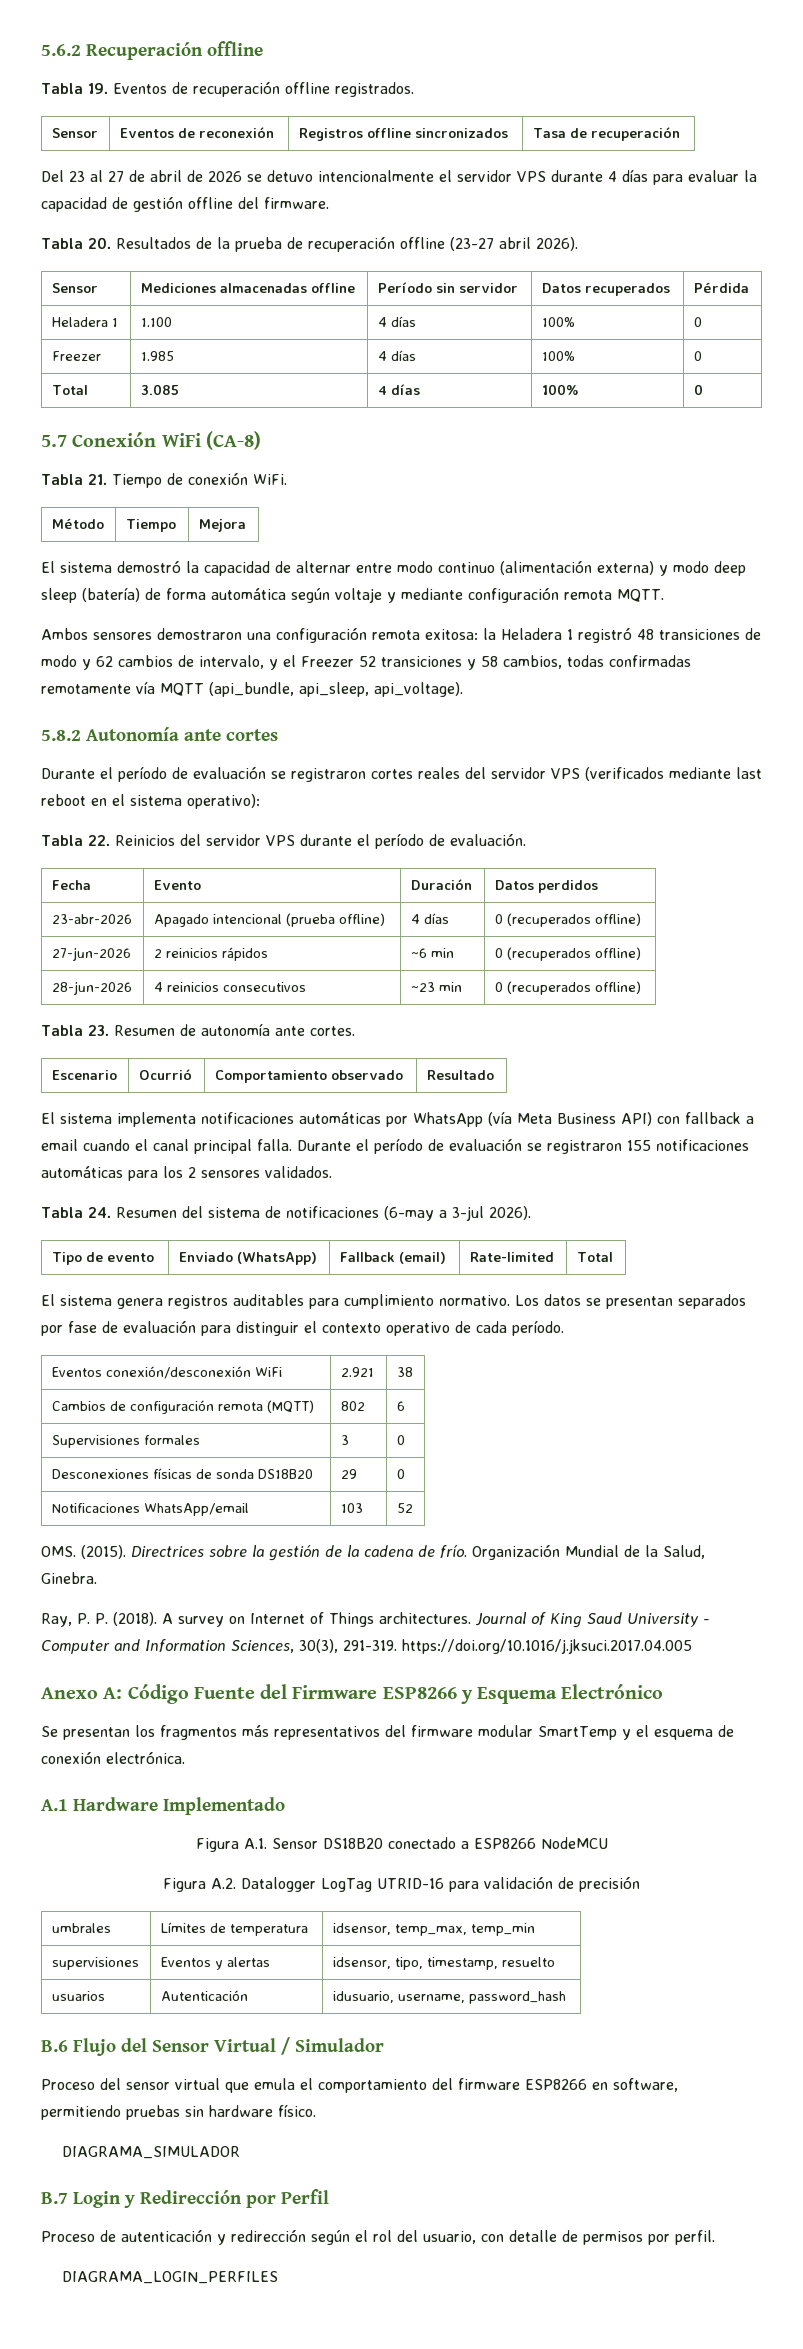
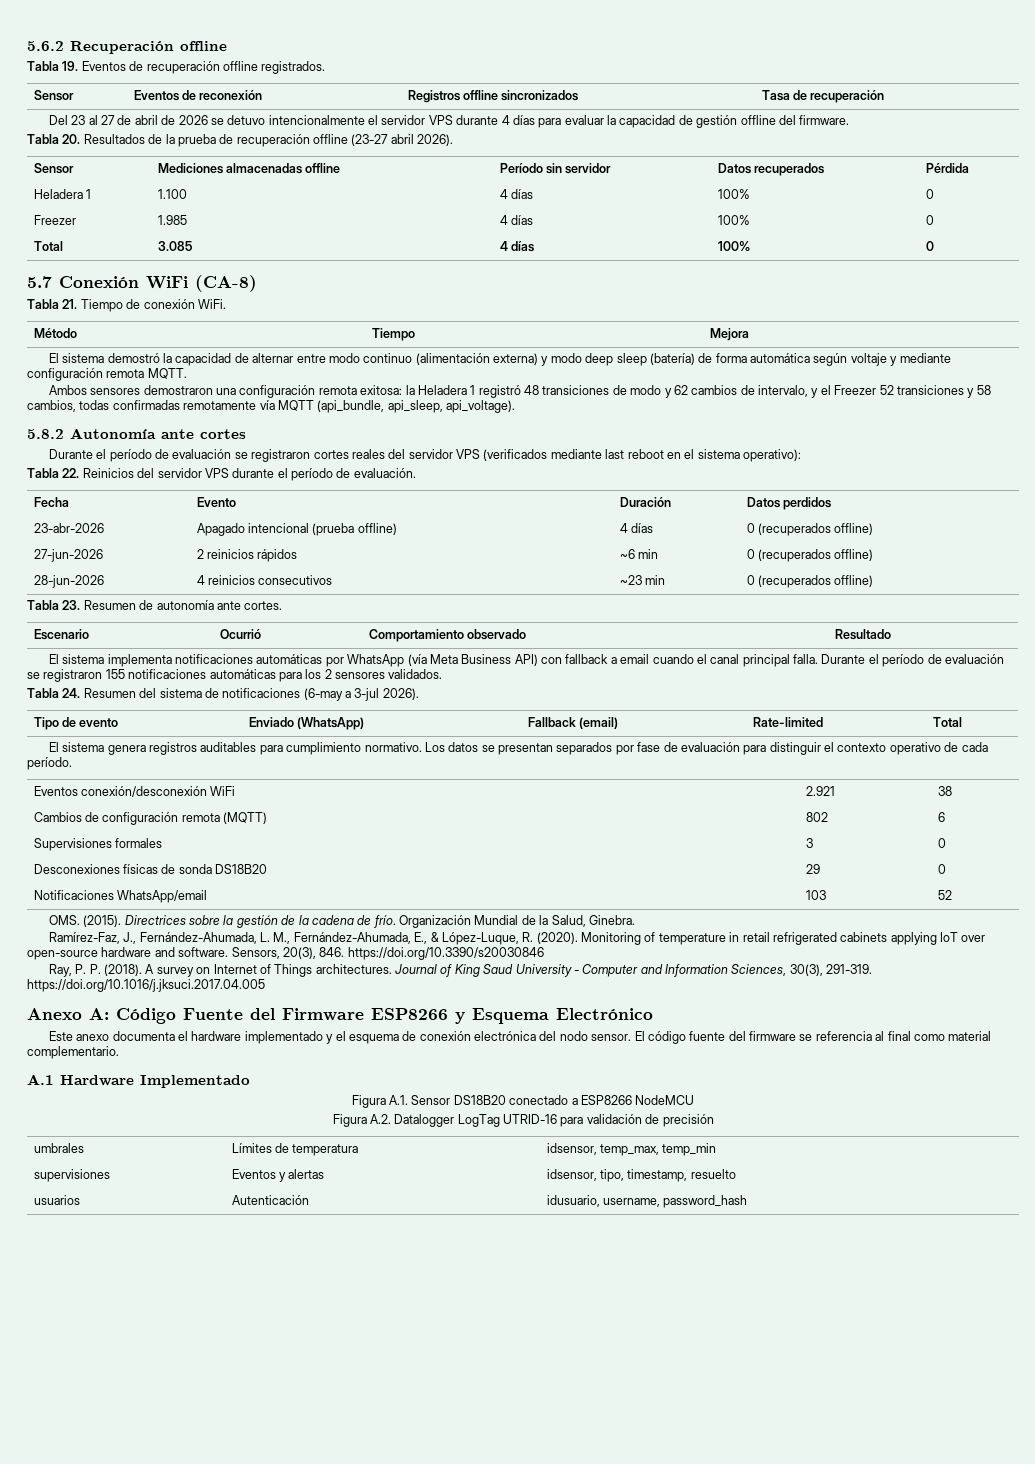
+ Ramírez-Faz, J., Fernández-Ahumada, L. M., Fernández-Ahumada, E., & López-Luque, R. (2020). Monitoring of temperature in retail refrigerated cabinets applying IoT over open-source hardware and software. Sensors, 20(3), 846. https://doi.org/10.3390/s20030846
- Se presentan los fragmentos más representativos del firmware modular SmartTemp y el esquema de conexión electrónica.
+ Este anexo documenta el hardware implementado y el esquema de conexión electrónica del nodo sensor. El código fuente del firmware se referencia al final como material complementario.
- B.6 Flujo del Sensor Virtual / Simulador
- Proceso del sensor virtual que emula el comportamiento del firmware ESP8266 en software, permitiendo pruebas sin hardware físico.
- DIAGRAMA_SIMULADOR
- B.7 Login y Redirección por Perfil
- Proceso de autenticación y redirección según el rol del usuario, con detalle de permisos por perfil.
- DIAGRAMA_LOGIN_PERFILES

